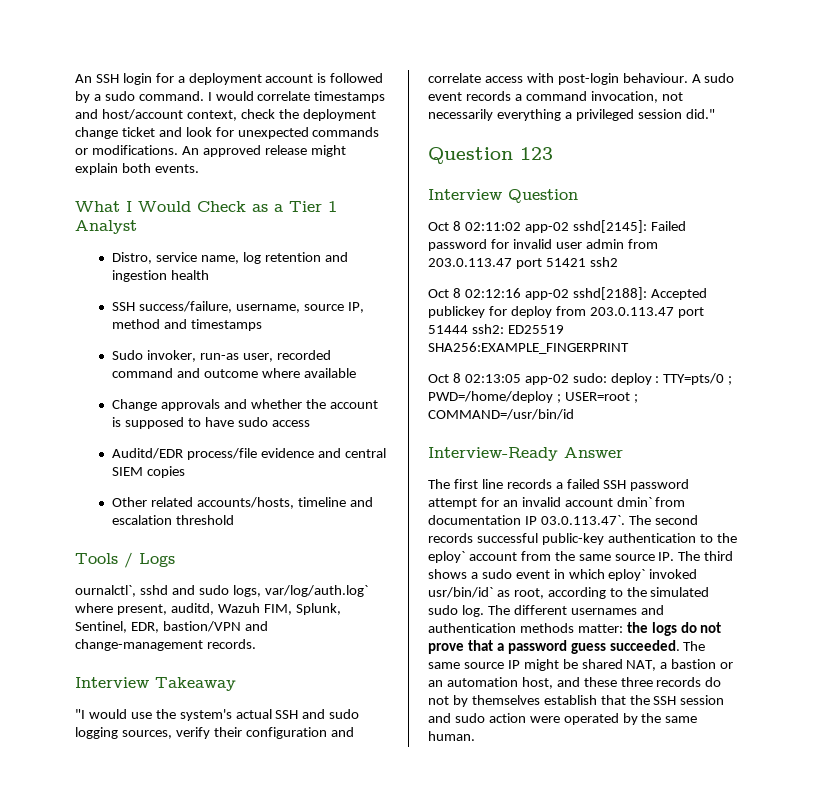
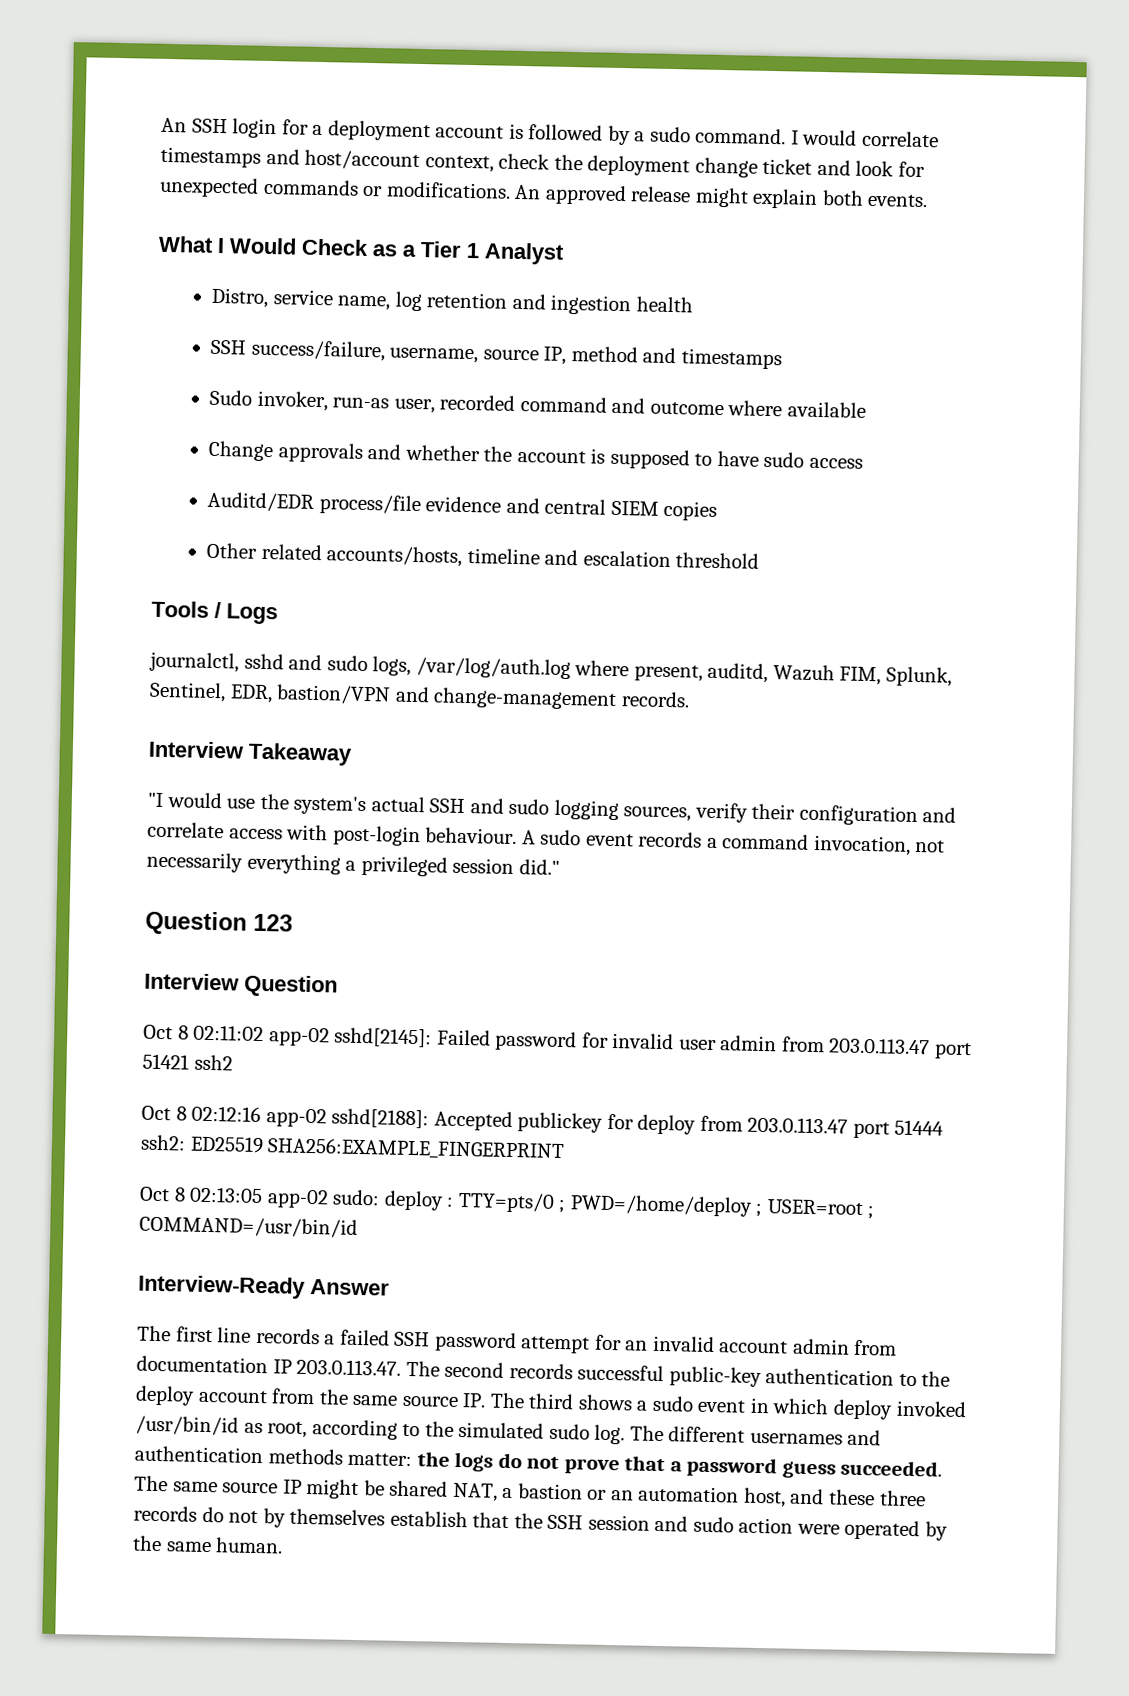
- ournalctl`, sshd and sudo logs, var/log/auth.log` where present, auditd, Wazuh FIM, Splunk, Sentinel, EDR, bastion/VPN and change-management records.
+ journalctl, sshd and sudo logs, /var/log/auth.log where present, auditd, Wazuh FIM, Splunk, Sentinel, EDR, bastion/VPN and change-management records.
- The first line records a failed SSH password attempt for an invalid account dmin` from documentation IP 03.0.113.47`. The second records successful public-key authentication to the eploy` account from the same source IP. The third shows a sudo event in which eploy` invoked usr/bin/id` as root, according to the simulated sudo log.
+ The first line records a failed SSH password attempt for an invalid account admin from documentation IP 203.0.113.47. The second records successful public-key authentication to the deploy account from the same source IP. The third shows a sudo event in which deploy invoked /usr/bin/id as root, according to the simulated sudo log.

